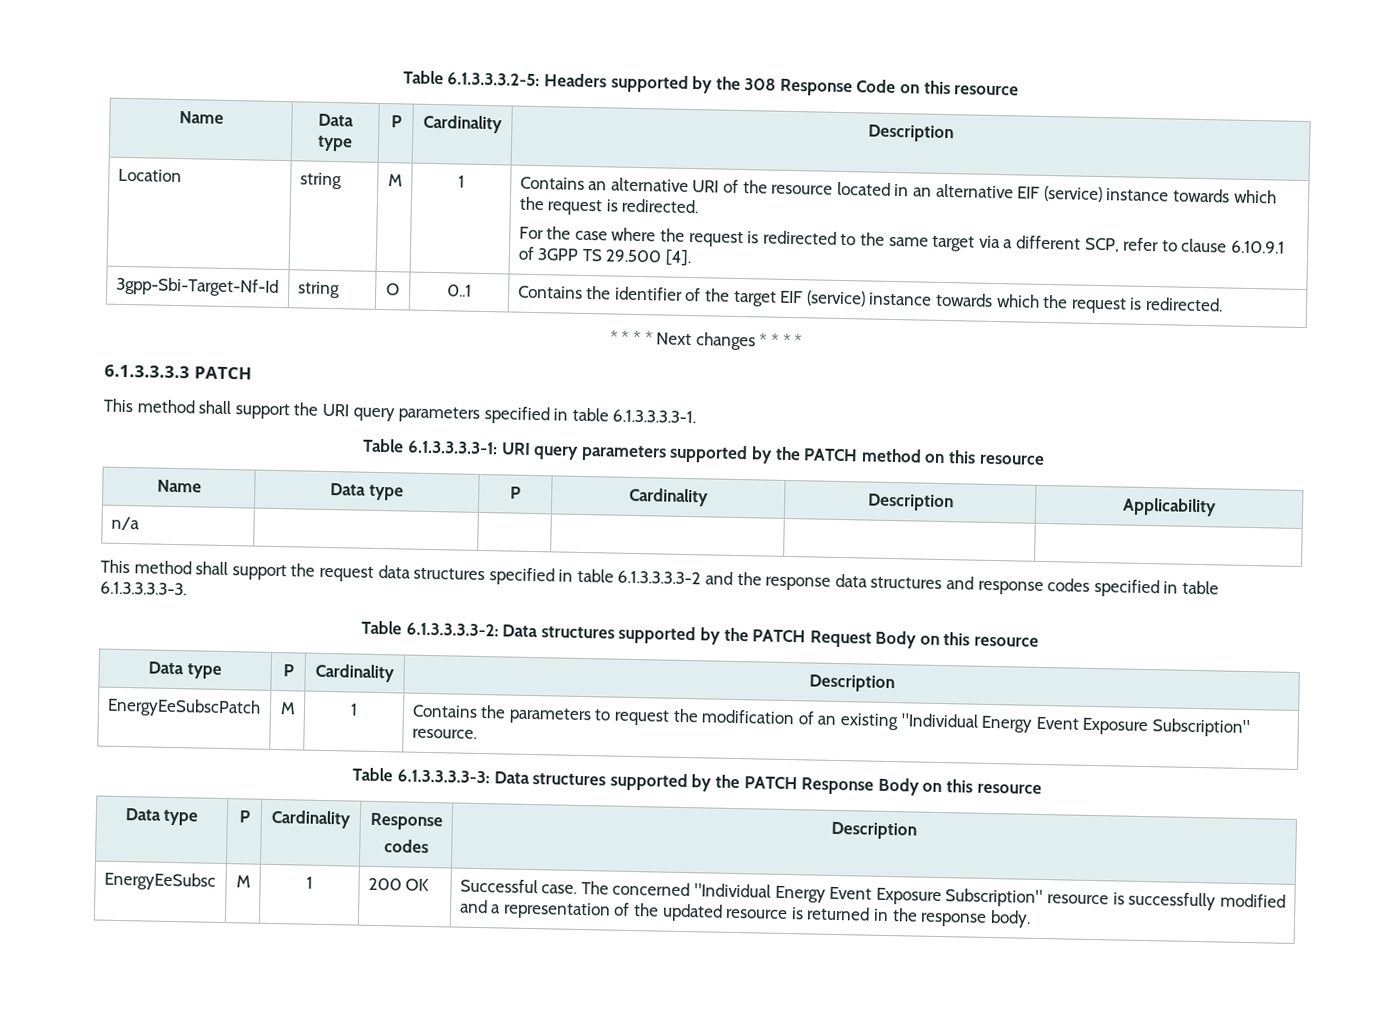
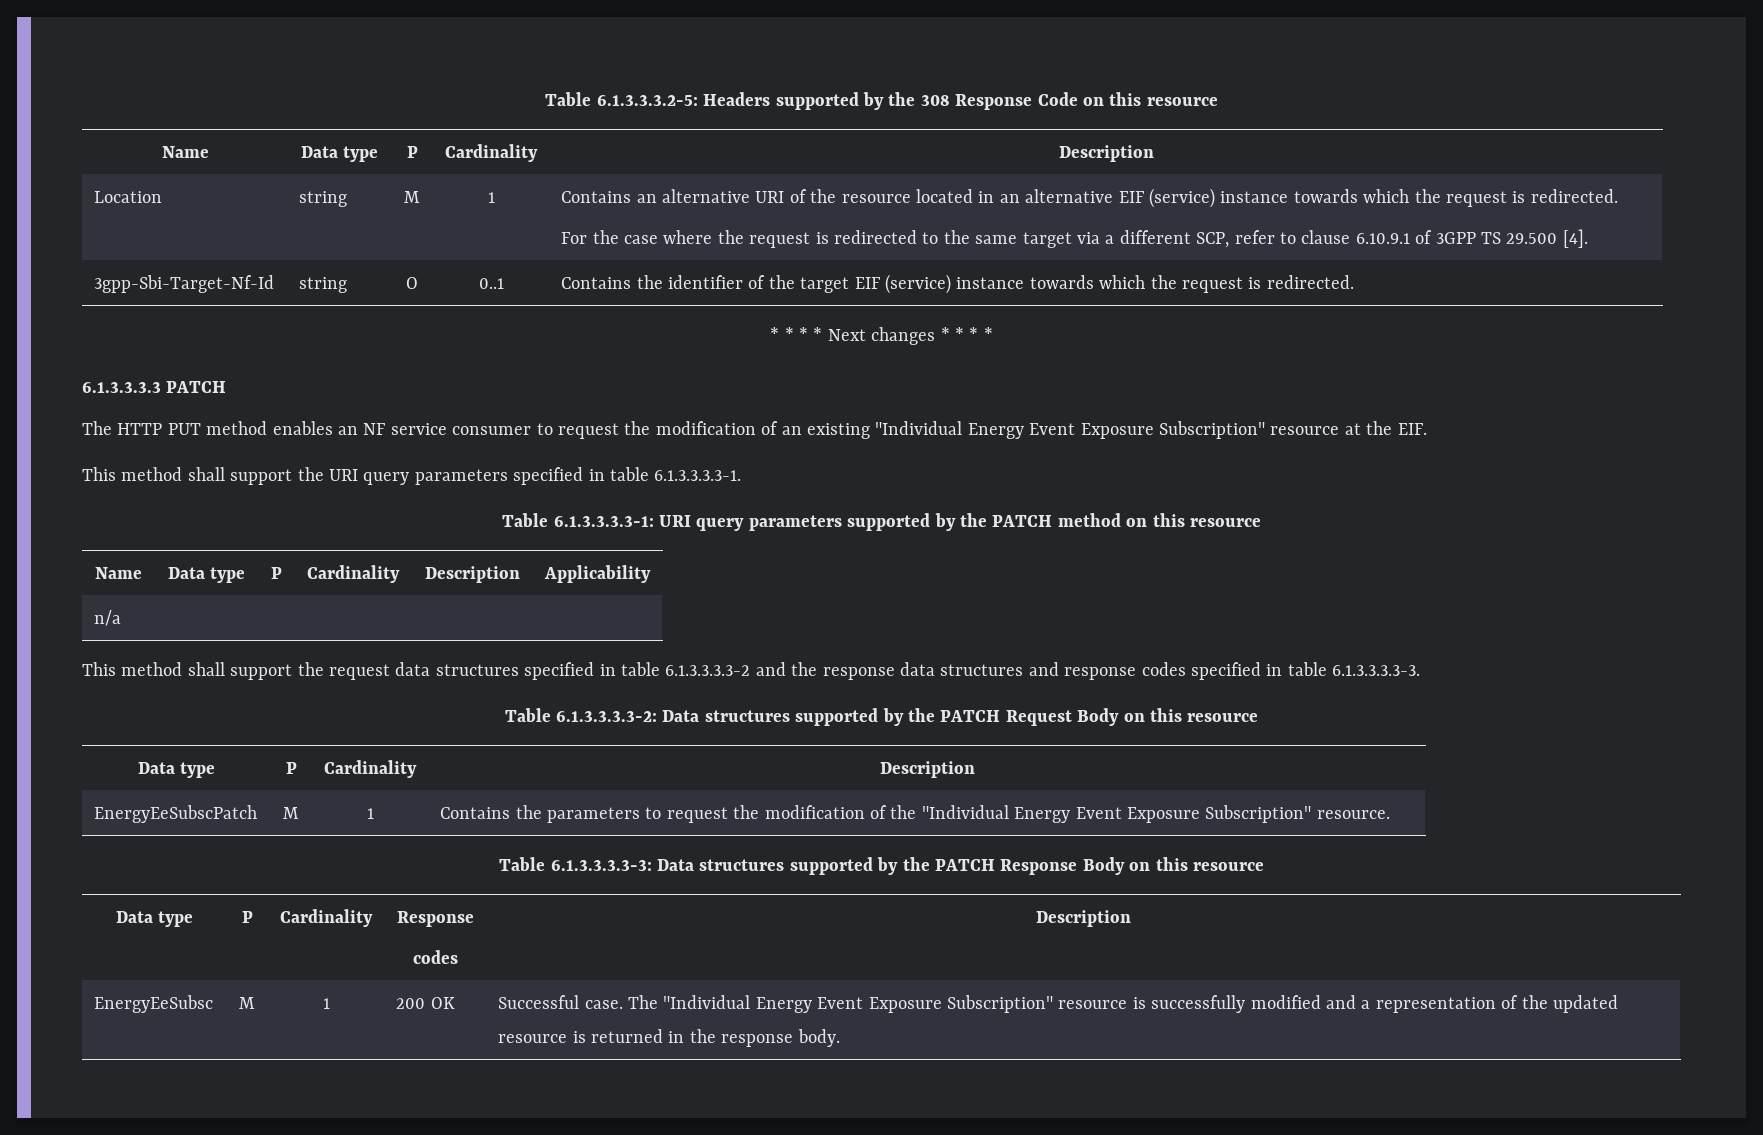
+ The HTTP PUT method enables an NF service consumer to request the modification of an existing "Individual Energy Event Exposure Subscription" resource at the EIF.
- EnergyEeSubscPatch | M | 1 | Contains the parameters to request the modification of an existing "Individual Energy Event Exposure Subscription" resource.
+ EnergyEeSubscPatch | M | 1 | Contains the parameters to request the modification of the "Individual Energy Event Exposure Subscription" resource.
- EnergyEeSubsc | M | 1 | 200 OK | Successful case. The concerned "Individual Energy Event Exposure Subscription" resource is successfully modified and a representation of the updated resource is returned in the response body.
+ EnergyEeSubsc | M | 1 | 200 OK | Successful case. The "Individual Energy Event Exposure Subscription" resource is successfully modified and a representation of the updated resource is returned in the response body.

